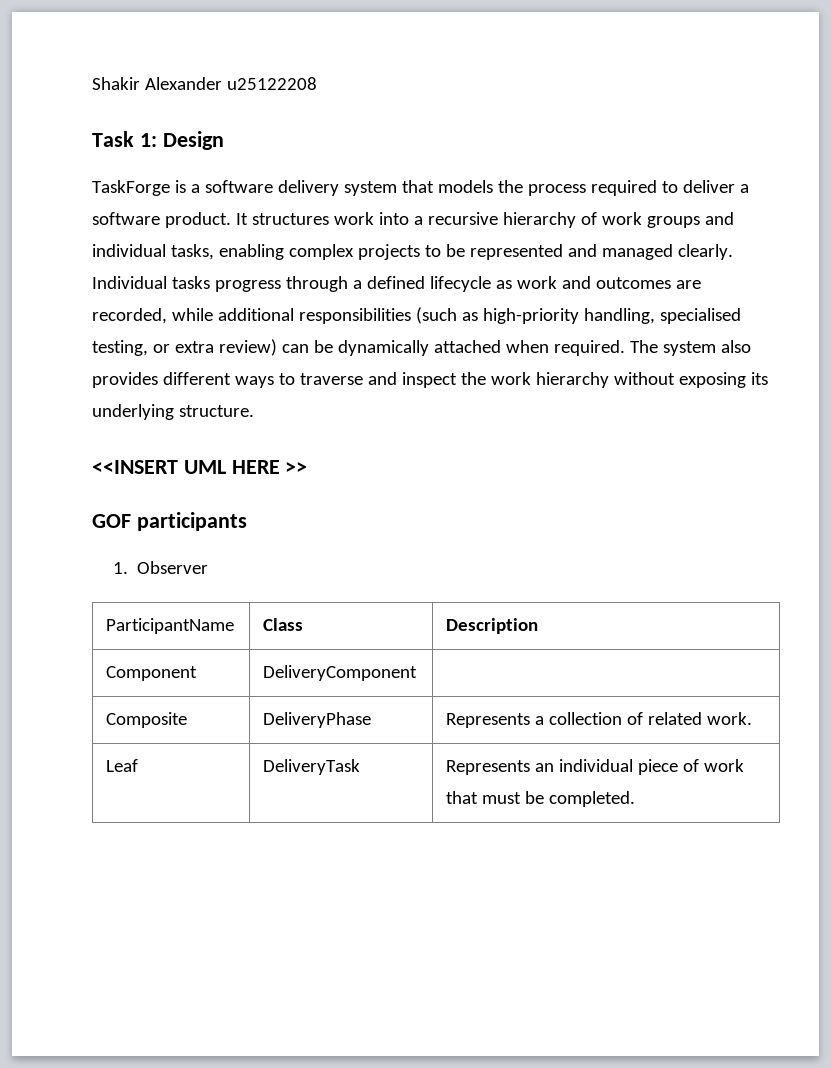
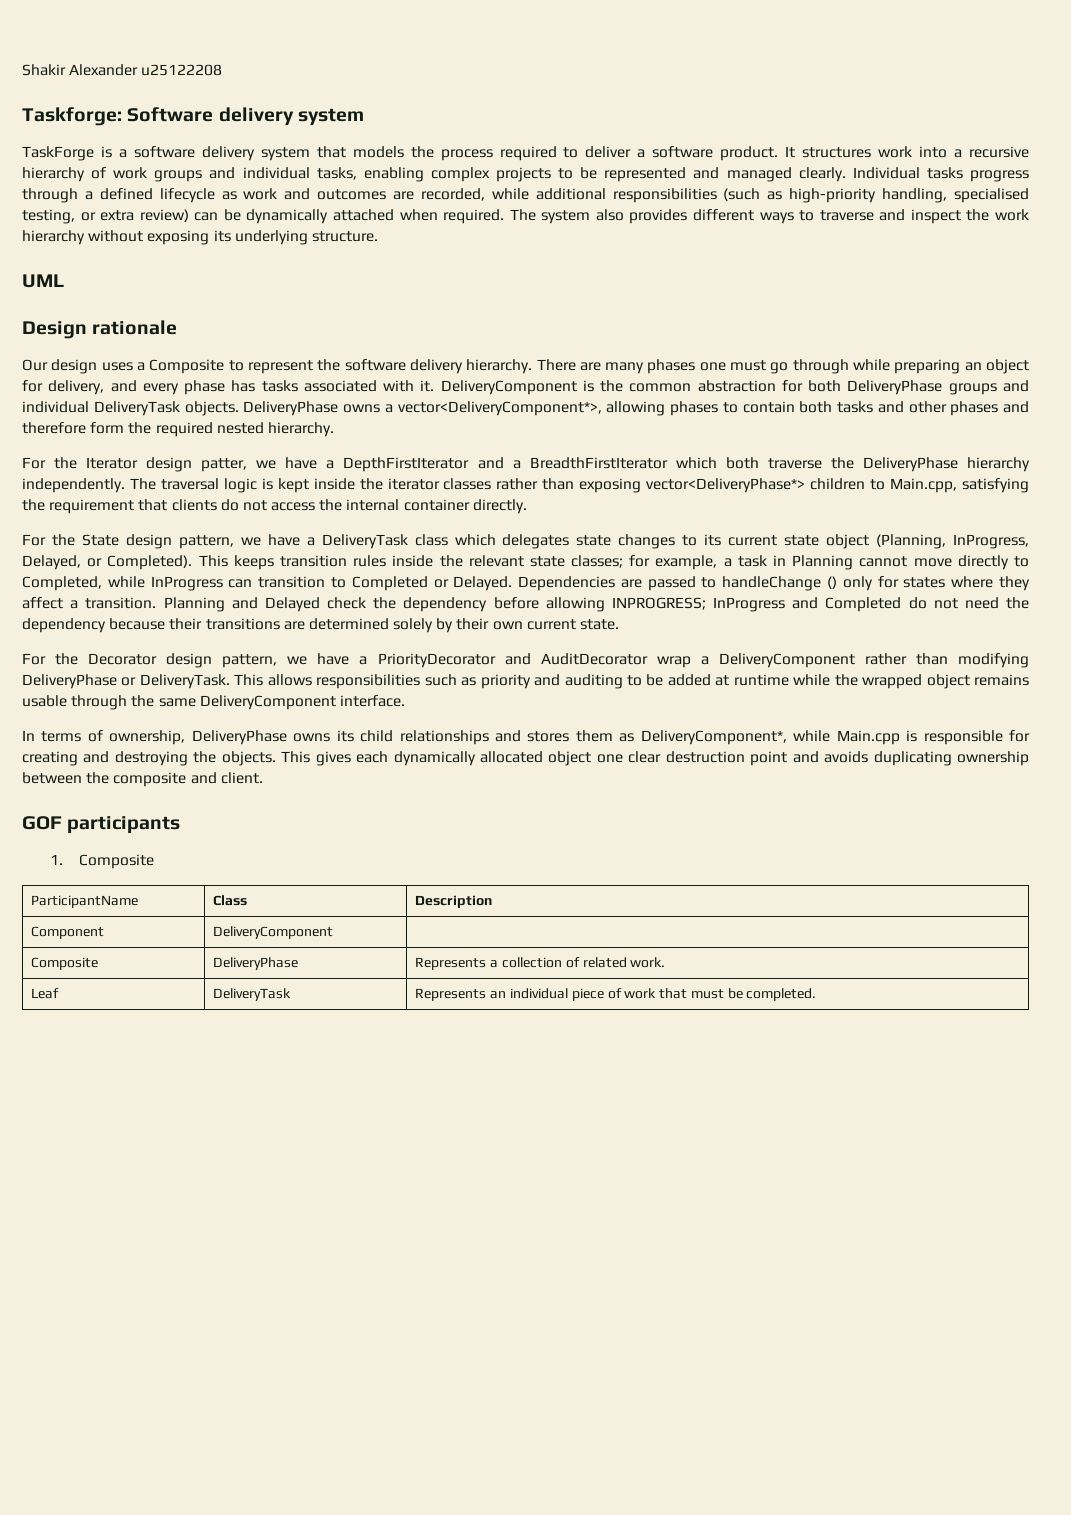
- Task 1: Design
+ Taskforge: Software delivery system
- <<INSERT UML HERE >>
+ UML
+ Design rationale
+ Our design uses a Composite to represent the software delivery hierarchy. There are many phases one must go through while preparing an object for delivery, and every phase has tasks associated with it. DeliveryComponent is the common abstraction for both DeliveryPhase groups and individual DeliveryTask objects. DeliveryPhase owns a vector<DeliveryComponent*>, allowing phases to contain both tasks and other phases and therefore form the required nested hierarchy.
+ For the Iterator design patter, we have a DepthFirstIterator and a BreadthFirstIterator which both traverse the DeliveryPhase hierarchy independently. The traversal logic is kept inside the iterator classes rather than exposing vector<DeliveryPhase*> children to Main.cpp, satisfying the requirement that clients do not access the internal container directly.
+ For the State design pattern, we have a DeliveryTask class which delegates state changes to its current state object (Planning, InProgress, Delayed, or Completed). This keeps transition rules inside the relevant state classes; for example, a task in Planning cannot move directly to Completed, while InProgress can transition to Completed or Delayed. Dependencies are passed to handleChange () only for states where they affect a transition. Planning and Delayed check the dependency before allowing INPROGRESS; InProgress and Completed do not need the dependency because their transitions are determined solely by their own current state.
+ For the Decorator design pattern, we have a PriorityDecorator and AuditDecorator wrap a DeliveryComponent rather than modifying DeliveryPhase or DeliveryTask. This allows responsibilities such as priority and auditing to be added at runtime while the wrapped object remains usable through the same DeliveryComponent interface.
+ In terms of ownership, DeliveryPhase owns its child relationships and stores them as DeliveryComponent*, while Main.cpp is responsible for creating and destroying the objects. This gives each dynamically allocated object one clear destruction point and avoids duplicating ownership between the composite and client.
- 1. Observer
+ 1. Composite

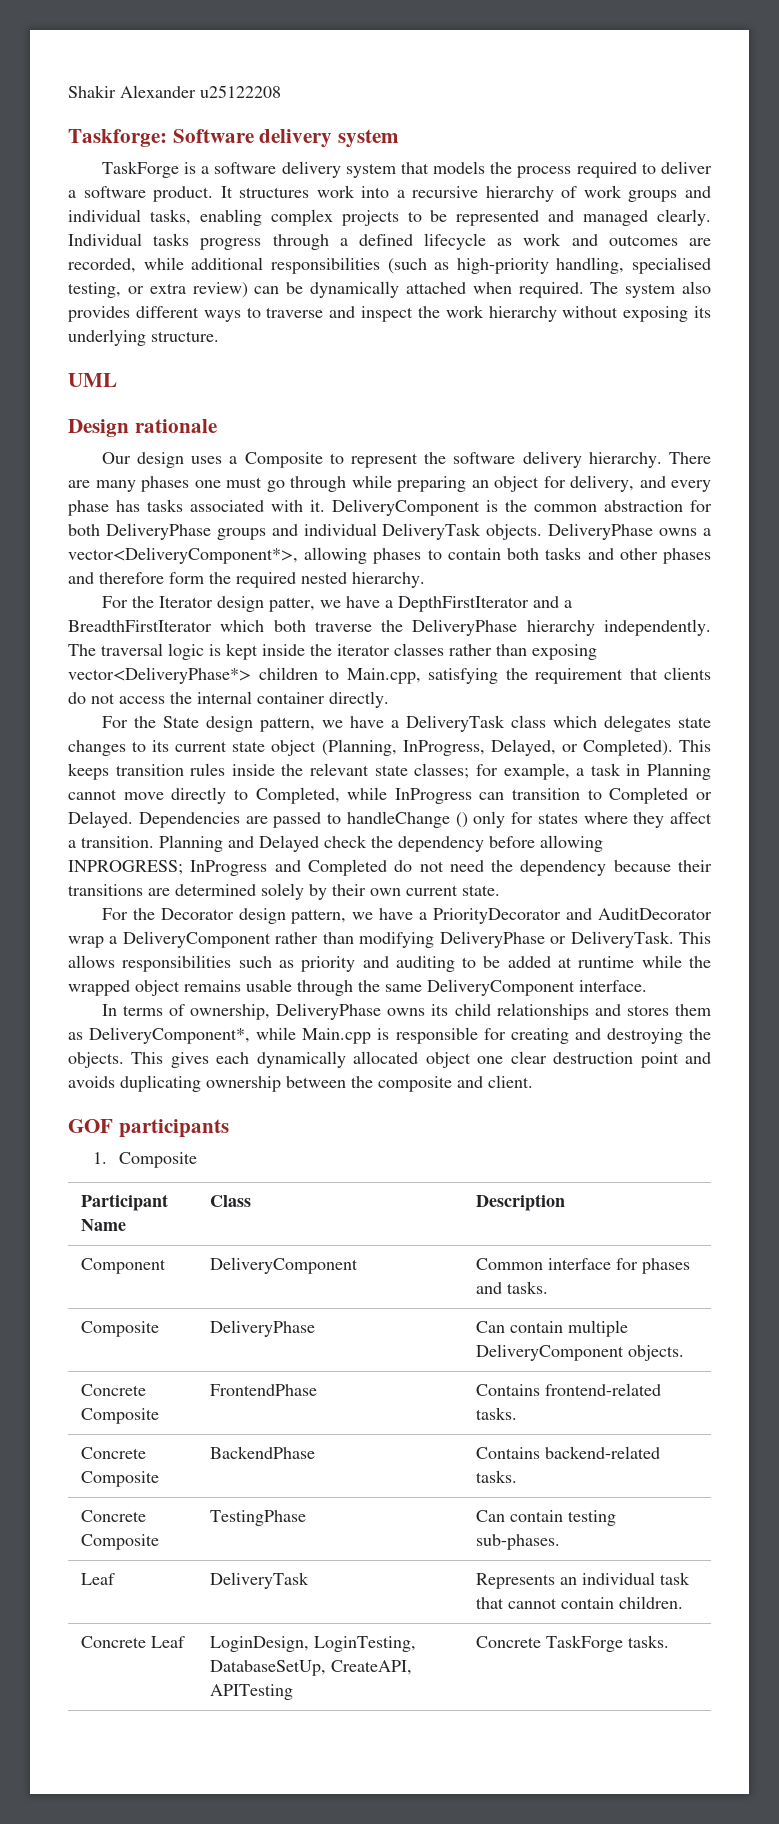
- ParticipantName | Class | Description
+ Participant Name | Class | Description
- Component | DeliveryComponent |
- Composite | DeliveryPhase | Represents a collection of related work.
+ Component | DeliveryComponent | Common interface for phases and tasks.
+ Composite | DeliveryPhase | Can contain multiple DeliveryComponent objects.
+ Concrete Composite | FrontendPhase | Contains frontend-related tasks.
+ Concrete Composite | BackendPhase | Contains backend-related tasks.
+ Concrete Composite | TestingPhase | Can contain testing sub-phases.
- Leaf | DeliveryTask | Represents an individual piece of work that must be completed.
+ Leaf | DeliveryTask | Represents an individual task that cannot contain children.
+ Concrete Leaf | LoginDesign, LoginTesting, DatabaseSetUp, CreateAPI, APITesting | Concrete TaskForge tasks.

